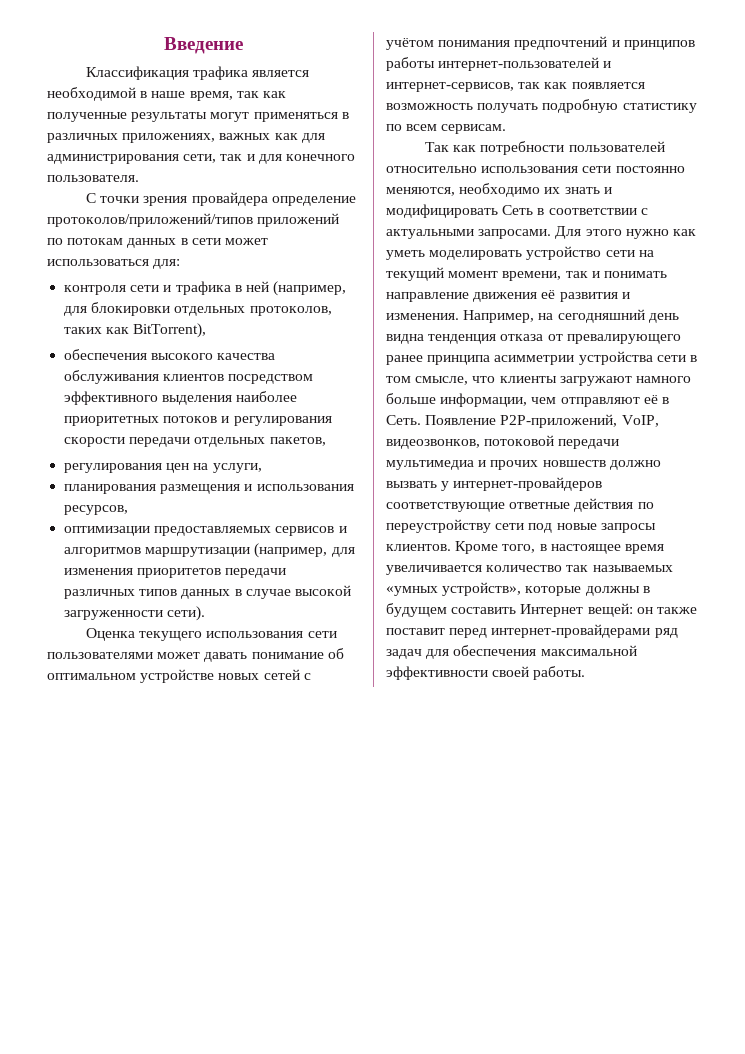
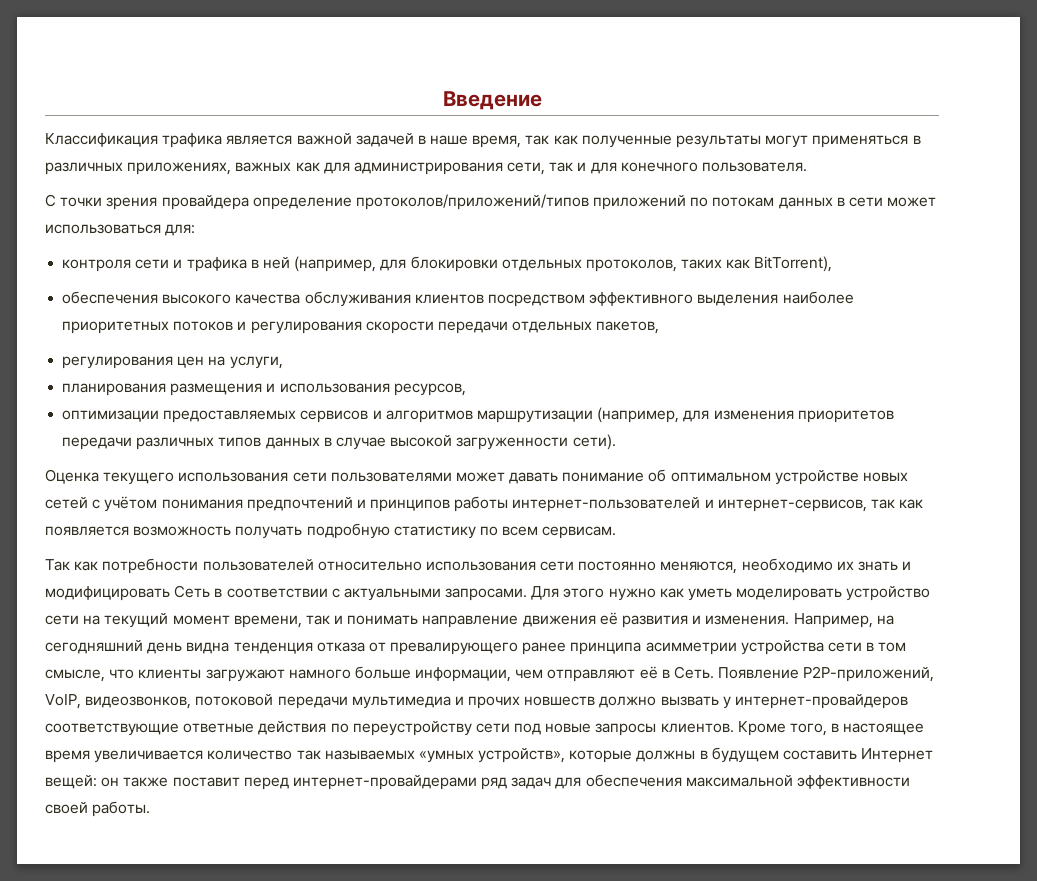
- Классификация трафика является необходимой в наше время, так как полученные результаты могут применяться в различных приложениях, важных как для администрирования сети, так и для конечного пользователя.
+ Классификация трафика является важной задачей в наше время, так как полученные результаты могут применяться в различных приложениях, важных как для администрирования сети, так и для конечного пользователя.

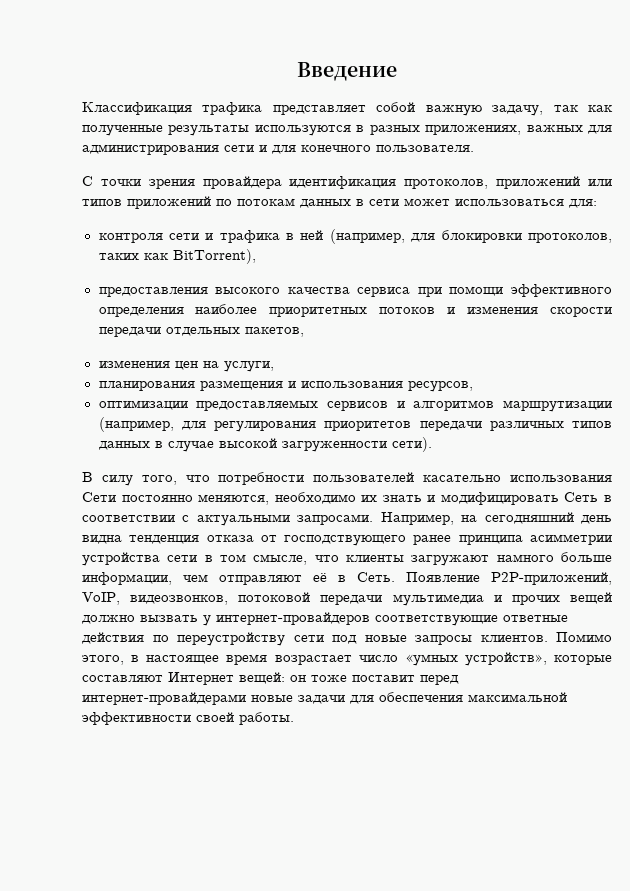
- Классификация трафика является важной задачей в наше время, так как полученные результаты могут применяться в различных приложениях, важных как для администрирования сети, так и для конечного пользователя.
+ Классификация трафика представляет собой важную задачу, так как полученные результаты используются в разных приложениях, важных для администрирования сети и для конечного пользователя.
- С точки зрения провайдера определение протоколов/приложений/типов приложений по потокам данных в сети может использоваться для:
+ С точки зрения провайдера идентификация протоколов, приложений или типов приложений по потокам данных в сети может использоваться для:
- контроля сети и трафика в ней (например, для блокировки отдельных протоколов, таких как BitTorrent),
+ контроля сети и трафика в ней (например, для блокировки протоколов, таких как BitTorrent),
- обеспечения высокого качества обслуживания клиентов посредством эффективного выделения наиболее приоритетных потоков и регулирования скорости передачи отдельных пакетов,
+ предоставления высокого качества сервиса при помощи эффективного определения наиболее приоритетных потоков и изменения скорости передачи отдельных пакетов,
- регулирования цен на услуги,
+ изменения цен на услуги,
- оптимизации предоставляемых сервисов и алгоритмов маршрутизации (например, для изменения приоритетов передачи различных типов данных в случае высокой загруженности сети).
+ оптимизации предоставляемых сервисов и алгоритмов маршрутизации (например, для регулирования приоритетов передачи различных типов данных в случае высокой загруженности сети).
- Оценка текущего использования сети пользователями может давать понимание об оптимальном устройстве новых сетей с учётом понимания предпочтений и принципов работы интернет-пользователей и интернет-сервисов, так как появляется возможность получать подробную статистику по всем сервисам.
- Так как потребности пользователей относительно использования сети постоянно меняются, необходимо их знать и модифицировать Сеть в соответствии с актуальными запросами.
+ В силу того, что потребности пользователей касательно использования Сети постоянно меняются, необходимо их знать и модифицировать Сеть в соответствии с актуальными запросами.
- Для этого нужно как уметь моделировать устройство сети на текущий момент времени, так и понимать направление движения её развития и изменения.
- Например, на сегодняшний день видна тенденция отказа от превалирующего ранее принципа асимметрии устройства сети в том смысле, что клиенты загружают намного больше информации, чем отправляют её в Сеть.
+ Например, на сегодняшний день видна тенденция отказа от господствующего ранее принципа асимметрии устройства сети в том смысле, что клиенты загружают намного больше информации, чем отправляют её в Сеть.
- Появление P2P-приложений, VoIP, видеозвонков, потоковой передачи мультимедиа и прочих новшеств должно вызвать у интернет-провайдеров соответствующие ответные действия по переустройству сети под новые запросы клиентов.
+ Появление P2P-приложений, VoIP, видеозвонков, потоковой передачи мультимедиа и прочих вещей должно вызвать у интернет-провайдеров соответствующие ответные действия по переустройству сети под новые запросы клиентов.
- Кроме того, в настоящее время увеличивается количество так называемых «умных устройств», которые должны в будущем составить Интернет вещей: он также поставит перед интернет-провайдерами ряд задач для обеспечения максимальной эффективности своей работы.
+ Помимо этого, в настоящее время возрастает число «умных устройств», которые составляют Интернет вещей: он тоже поставит перед интернет-провайдерами новые задачи для обеспечения максимальной эффективности своей работы.

